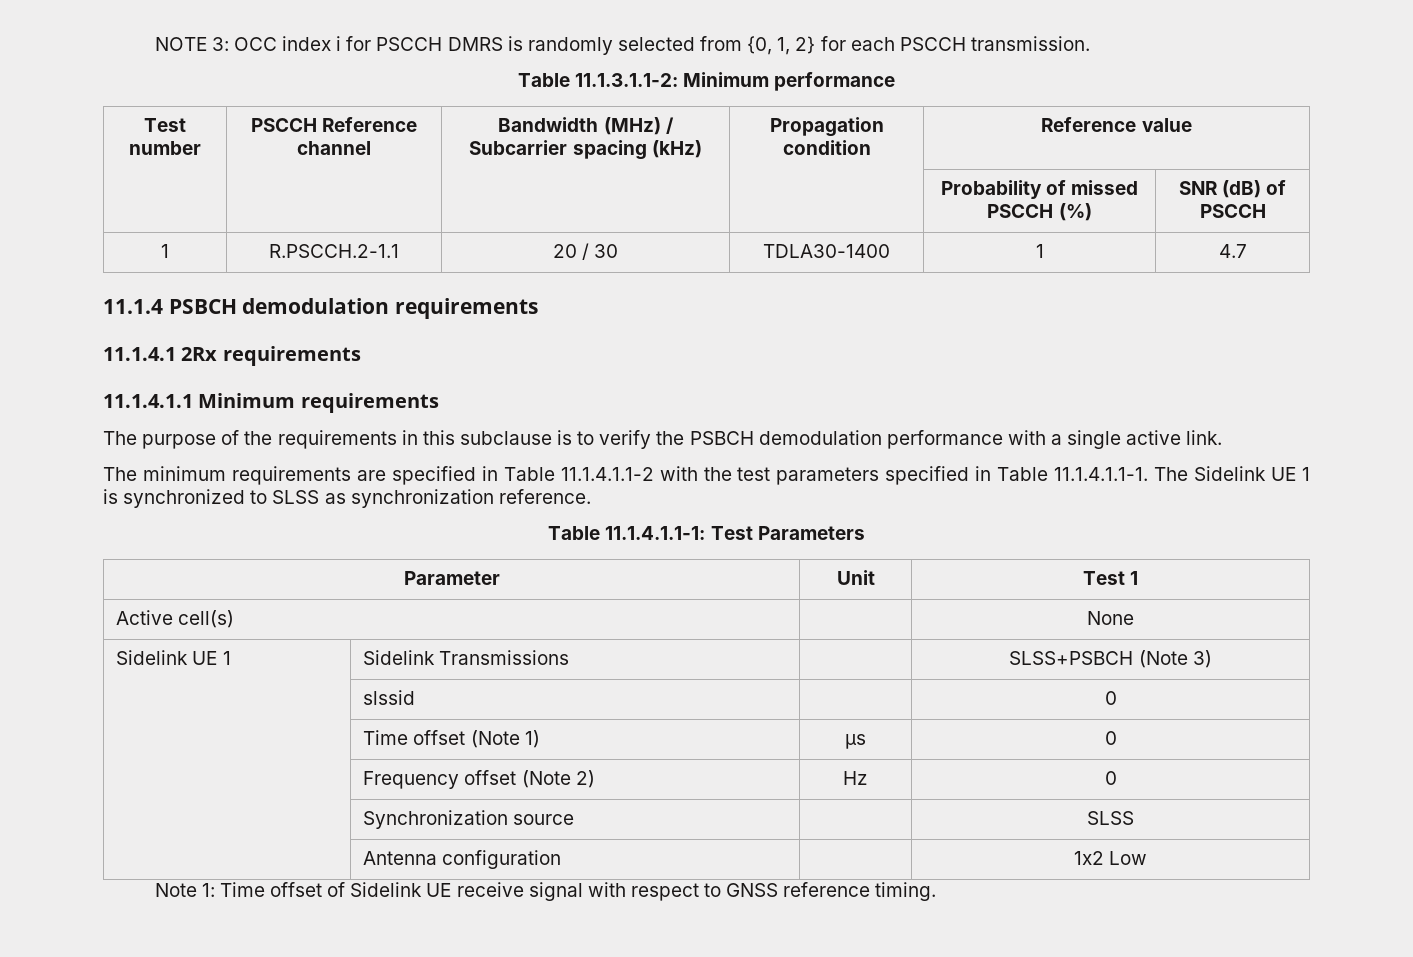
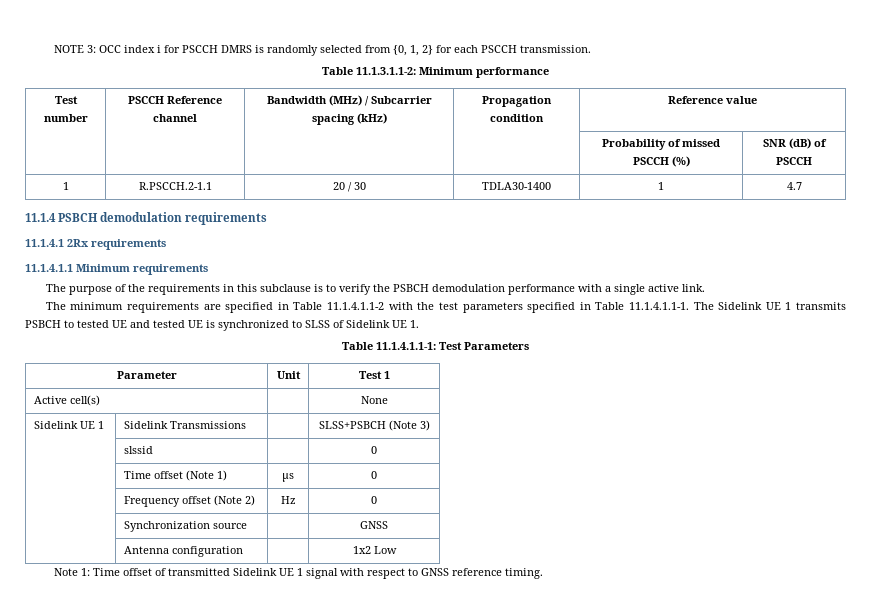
- The minimum requirements are specified in Table 11.1.4.1.1-2 with the test parameters specified in Table 11.1.4.1.1-1. The Sidelink UE 1 is synchronized to SLSS as synchronization reference.
+ The minimum requirements are specified in Table 11.1.4.1.1-2 with the test parameters specified in Table 11.1.4.1.1-1. The Sidelink UE 1 transmits PSBCH to tested UE and tested UE is synchronized to SLSS of Sidelink UE 1.
- | Synchronization source | | SLSS
+ | Synchronization source | | GNSS
- Note 1: Time offset of Sidelink UE receive signal with respect to GNSS reference timing.
+ Note 1: Time offset of transmitted Sidelink UE 1 signal with respect to GNSS reference timing.

